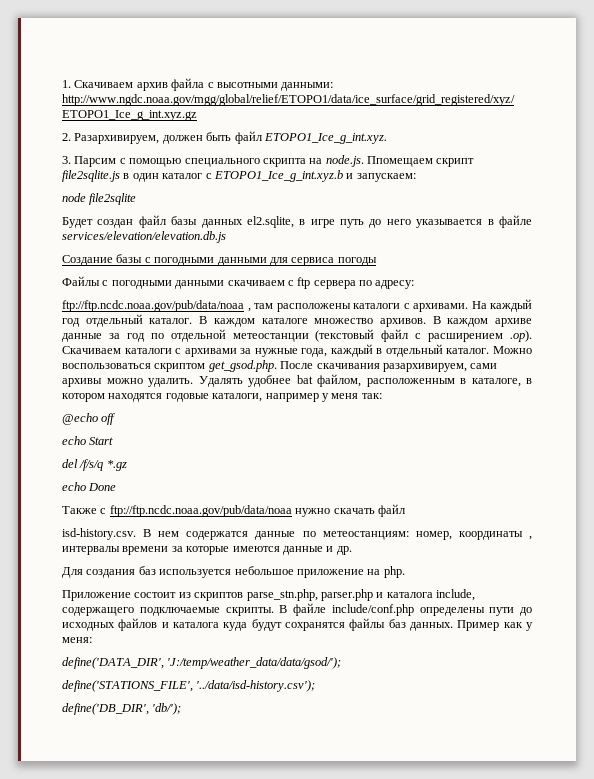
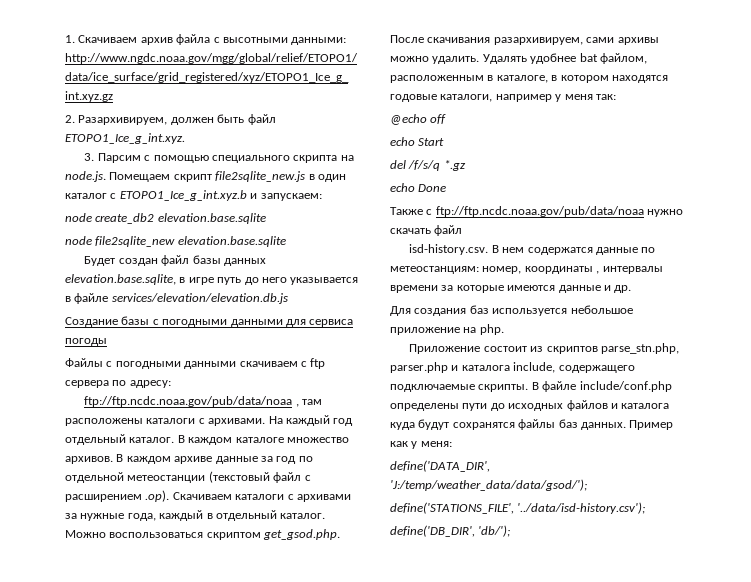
- 3. Парсим с помощью специального скрипта на node.js. Ппомещаем скрипт file2sqlite.js в один каталог с ETOPO1_Ice_g_int.xyz.b и запускаем:
+ 3. Парсим с помощью специального скрипта на node.js. Помещаем скрипт file2sqlite_new.js в один каталог с ETOPO1_Ice_g_int.xyz.b и запускаем:
- node file2sqlite
+ node create_db2 elevation.base.sqlite
+ node file2sqlite_new elevation.base.sqlite
- Будет создан файл базы данных el2.sqlite, в игре путь до него указывается в файле services/elevation/elevation.db.js
+ Будет создан файл базы данных elevation.base.sqlite, в игре путь до него указывается в файле services/elevation/elevation.db.js

